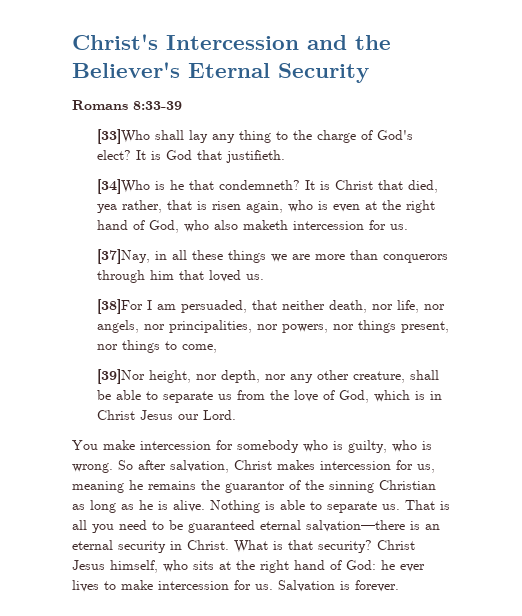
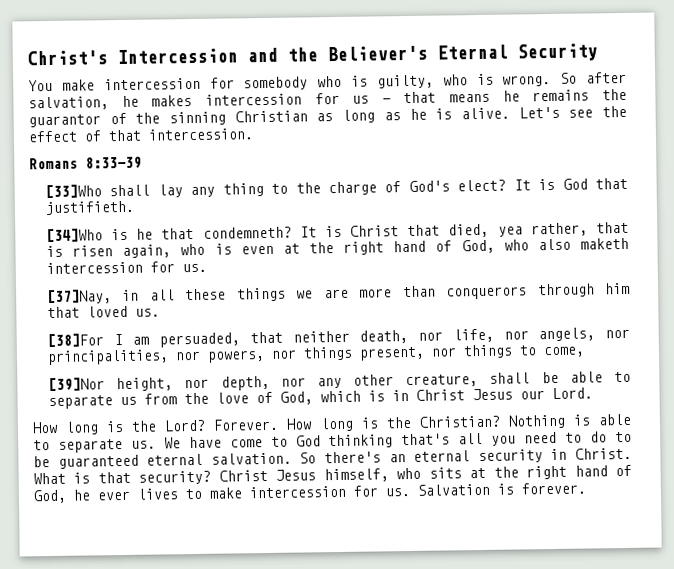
+ You make intercession for somebody who is guilty, who is wrong. So after salvation, he makes intercession for us — that means he remains the guarantor of the sinning Christian as long as he is alive. Let's see the effect of that intercession.
- You make intercession for somebody who is guilty, who is wrong. So after salvation, Christ makes intercession for us, meaning he remains the guarantor of the sinning Christian as long as he is alive.
+ How long is the Lord? Forever. How long is the Christian?
- That is all you need to be guaranteed eternal salvation—there is an eternal security in Christ.
+ We have come to God thinking that's all you need to do to be guaranteed eternal salvation. So there's an eternal security in Christ.
- Christ Jesus himself, who sits at the right hand of God: he ever lives to make intercession for us.
+ Christ Jesus himself, who sits at the right hand of God, he ever lives to make intercession for us.

